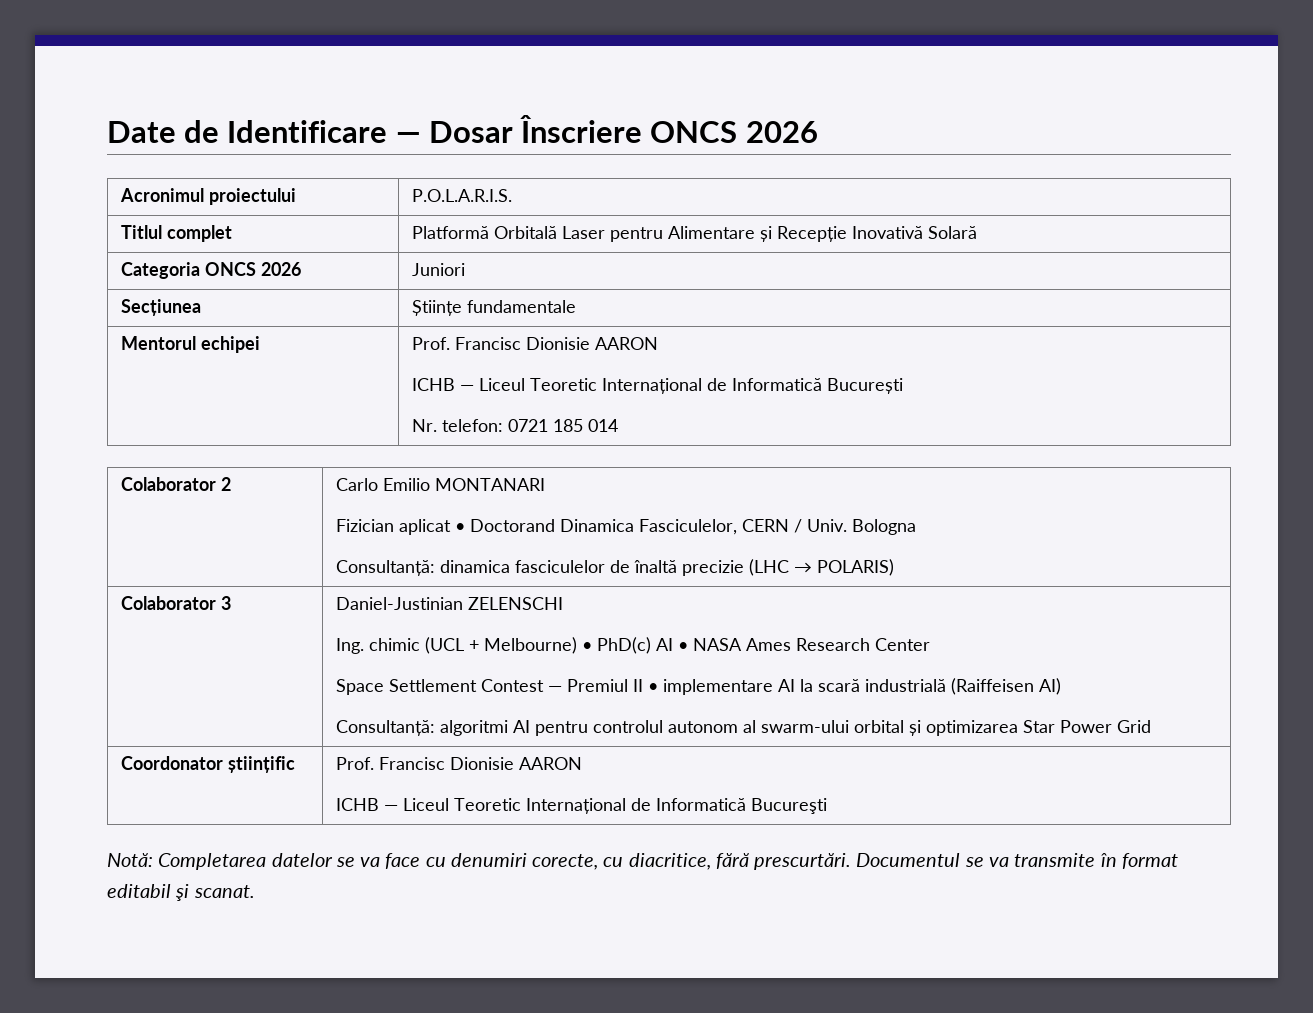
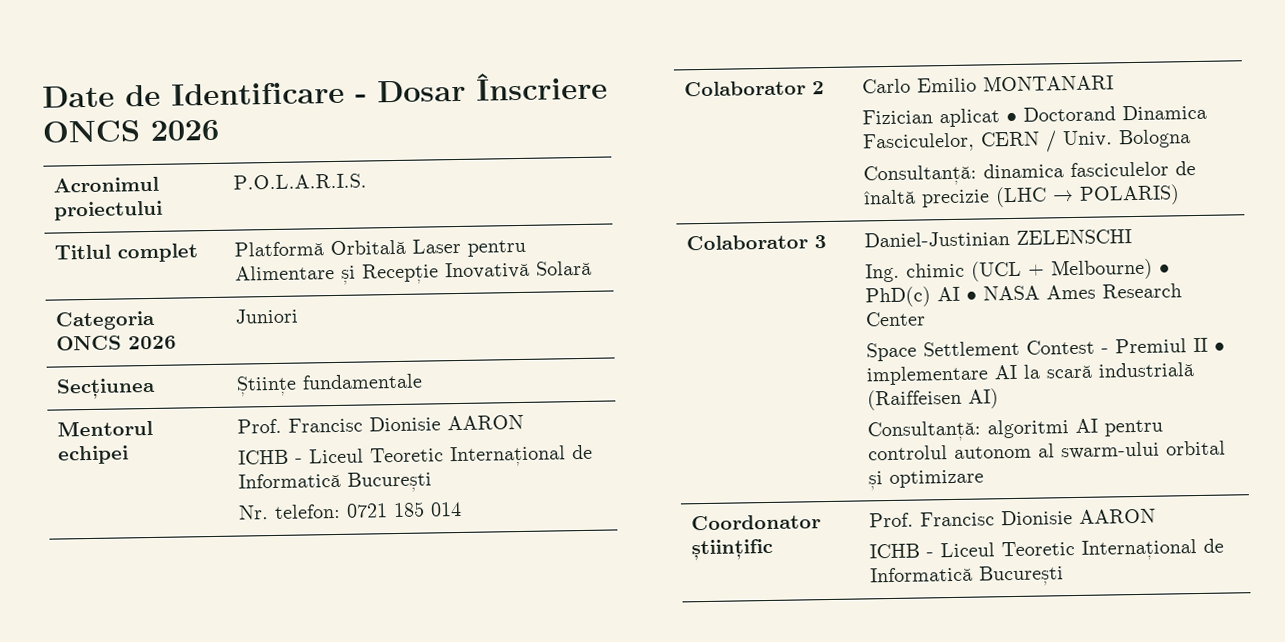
- Date de Identificare — Dosar Înscriere ONCS 2026
+ Date de Identificare - Dosar Înscriere ONCS 2026
  Mentorul echipei | Prof. Francisc Dionisie AARON
- ICHB — Liceul Teoretic Internațional de Informatică București
+ ICHB - Liceul Teoretic Internațional de Informatică București
- Space Settlement Contest — Premiul II • implementare AI la scară industrială (Raiffeisen AI)
+ Space Settlement Contest - Premiul II • implementare AI la scară industrială (Raiffeisen AI)
- Consultanță: algoritmi AI pentru controlul autonom al swarm-ului orbital și optimizarea Star Power Grid
+ Consultanță: algoritmi AI pentru controlul autonom al swarm-ului orbital și optimizare
  Coordonator științific | Prof. Francisc Dionisie AARON
- ICHB — Liceul Teoretic Internațional de Informatică Bucureşti
- Notă: Completarea datelor se va face cu denumiri corecte, cu diacritice, fără prescurtări. Documentul se va transmite în format editabil şi scanat.
+ ICHB - Liceul Teoretic Internațional de Informatică București

